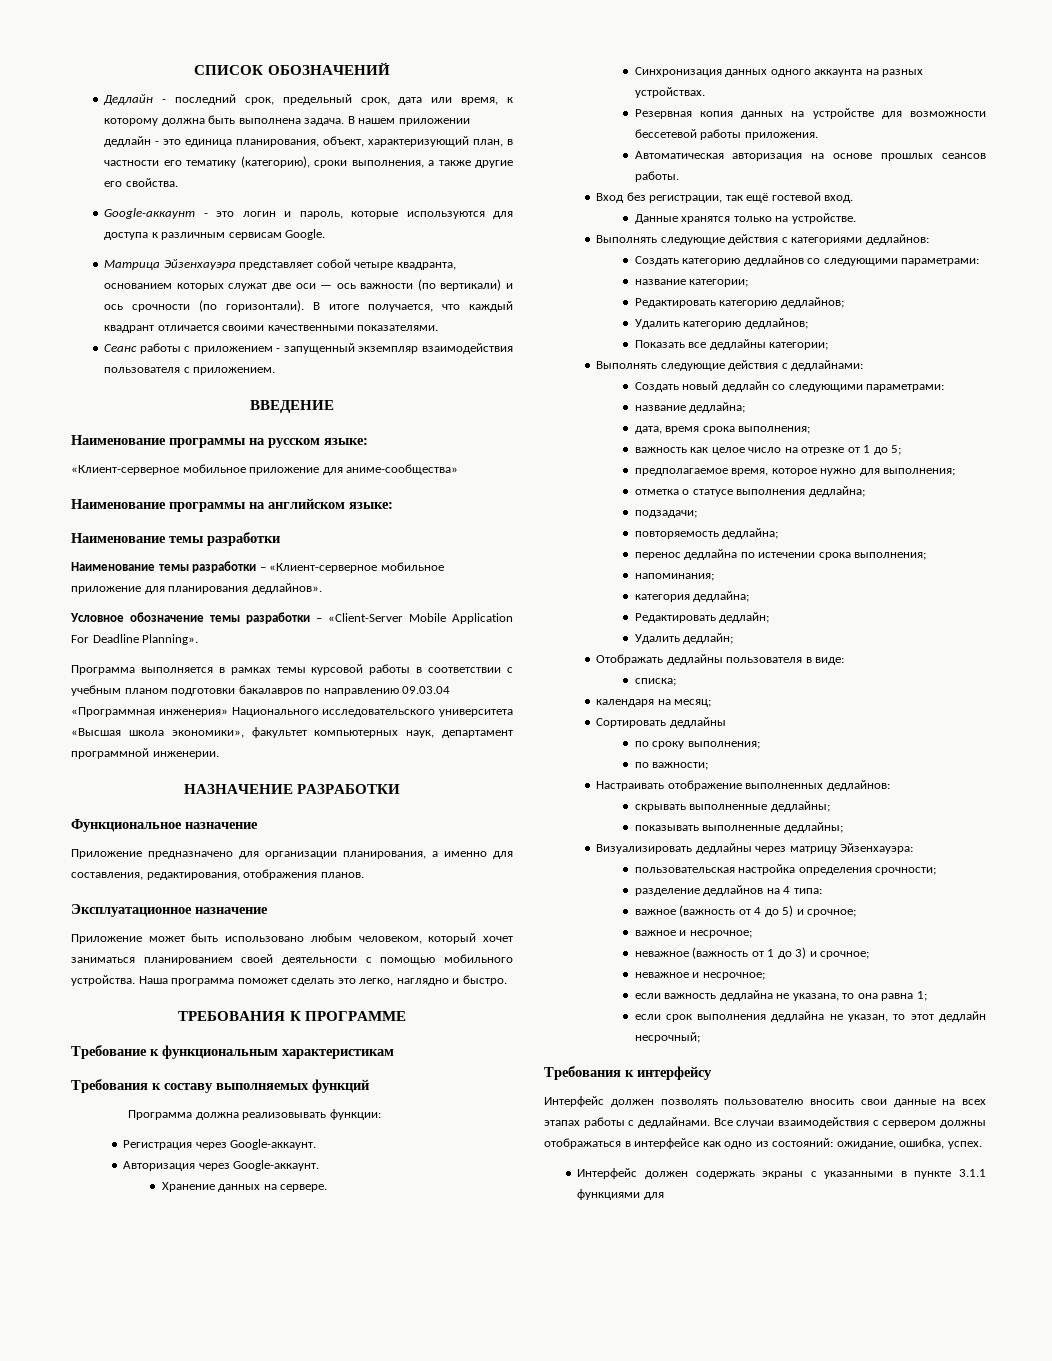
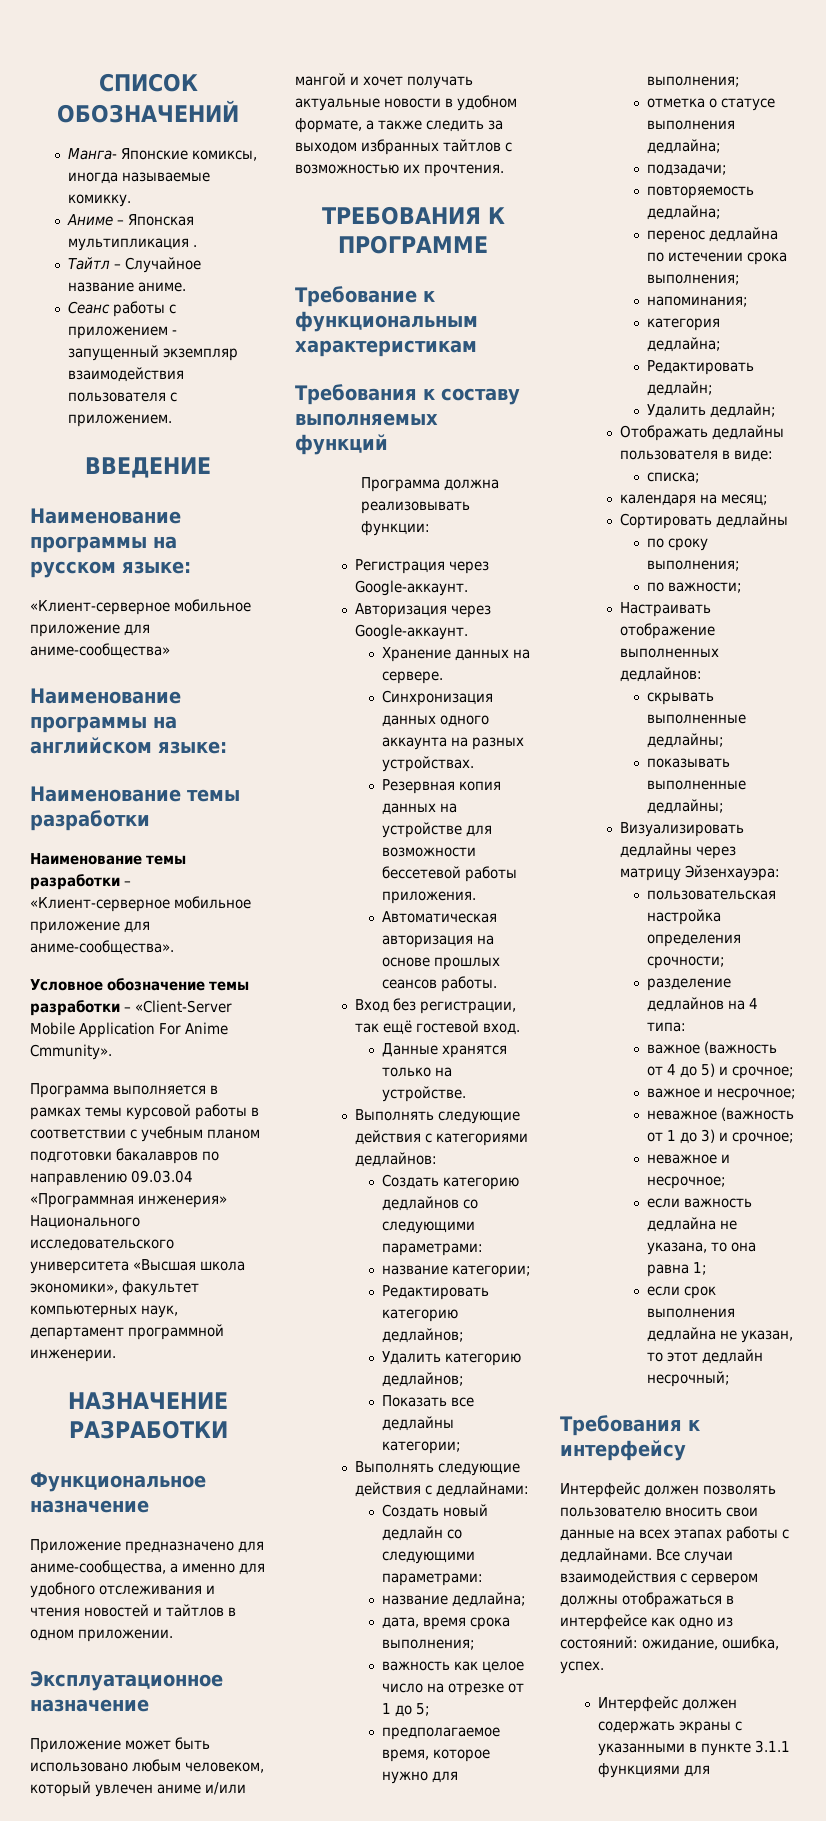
- Дедлайн - последний срок, предельный срок, дата или время, к которому должна быть выполнена задача. В нашем приложении дедлайн - это единица планирования, объект, характеризующий план, в частности его тематику (категорию), сроки выполнения, а также другие его свойства.
- Google-аккаунт - это логин и пароль, которые используются для доступа к различным сервисам Google.
- Матрица Эйзенхауэра представляет собой четыре квадранта, основанием которых служат две оси — ось важности (по вертикали) и ось срочности (по горизонтали). В итоге получается, что каждый квадрант отличается своими качественными показателями.
+ Манга- Японские комиксы, иногда называемые комикку.
+ Аниме – Японская мультипликация .
+ Тайтл – Случайное название аниме.
- Наименование темы разработки – «Клиент-серверное мобильное приложение для планирования дедлайнов».
+ Наименование темы разработки – «Клиент-серверное мобильное приложение для аниме-сообщества».
- Условное обозначение темы разработки – «Client-Server Mobile Application For Deadline Planning».
+ Условное обозначение темы разработки – «Client-Server Mobile Application For Anime Cmmunity».
- Приложение предназначено для организации планирования, а именно для составления, редактирования, отображения планов.
+ Приложение предназначено для аниме-сообщества, а именно для удобного отслеживания и чтения новостей и тайтлов в одном приложении.
- Приложение может быть использовано любым человеком, который хочет заниматься планированием своей деятельности с помощью мобильного устройства. Наша программа поможет сделать это легко, наглядно и быстро.
+ Приложение может быть использовано любым человеком, который увлечен аниме и/или мангой и хочет получать актуальные новости в удобном формате, а также следить за выходом избранных тайтлов с возможностью их прочтения.

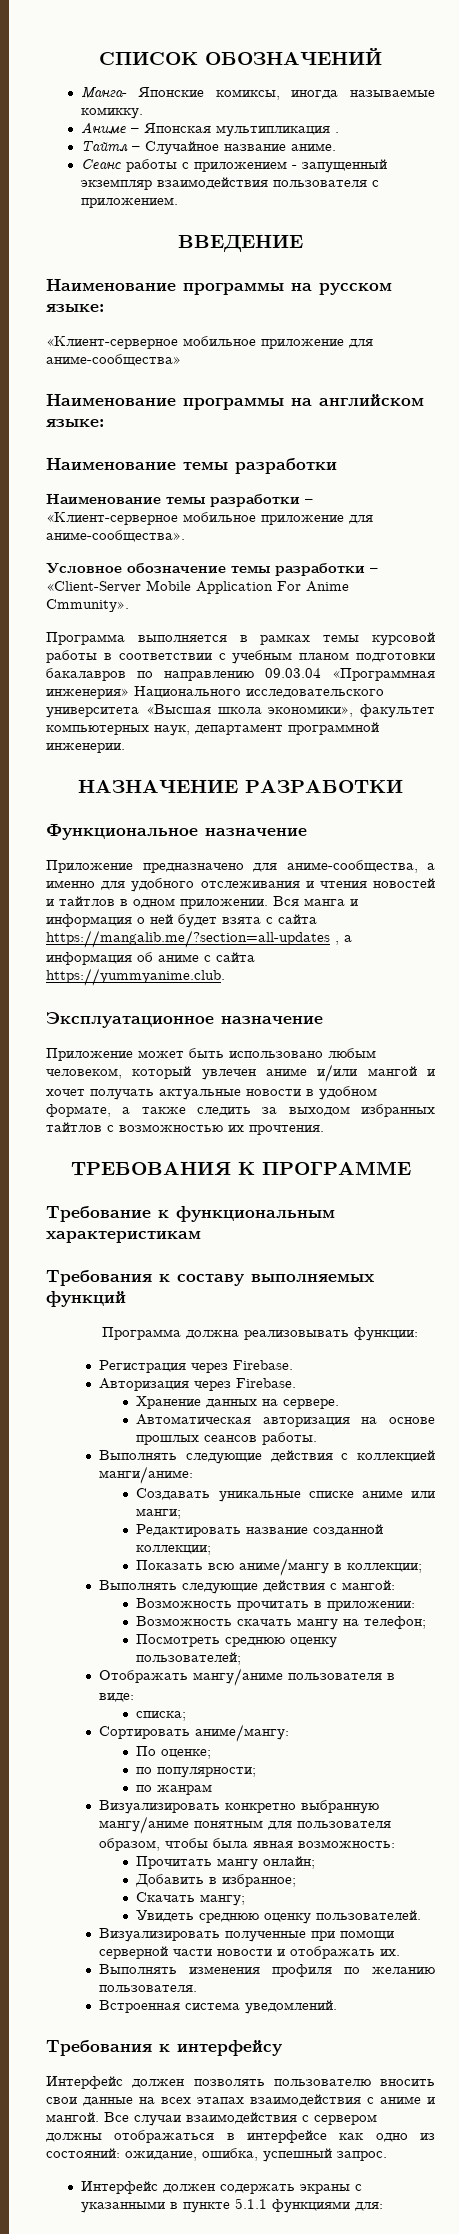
+ Вся манга и информация о ней будет взята с сайта https://mangalib.me/?section=all-updates , а информация об аниме с сайта https://yummyanime.club.
- Регистрация через Google-аккаунт.
+ Регистрация через Firebase.
- Авторизация через Google-аккаунт.
+ Авторизация через Firebase.
- Синхронизация данных одного аккаунта на разных устройствах.
- Резервная копия данных на устройстве для возможности бессетевой работы приложения.
- Вход без регистрации, так ещё гостевой вход.
- Данные хранятся только на устройстве.
- Выполнять следующие действия с категориями дедлайнов:
- Создать категорию дедлайнов со следующими параметрами:
- название категории;
- Редактировать категорию дедлайнов;
- Удалить категорию дедлайнов;
- Показать все дедлайны категории;
- Выполнять следующие действия с дедлайнами:
- Создать новый дедлайн со следующими параметрами:
- название дедлайна;
- дата, время срока выполнения;
- важность как целое число на отрезке от 1 до 5;
- предполагаемое время, которое нужно для выполнения;
- отметка о статусе выполнения дедлайна;
- подзадачи;
- повторяемость дедлайна;
- перенос дедлайна по истечении срока выполнения;
- напоминания;
- категория дедлайна;
- Редактировать дедлайн;
- Удалить дедлайн;
+ Выполнять следующие действия с коллекцией манги/аниме:
+ Создавать уникальные списке аниме или манги;
+ Редактировать название созданной коллекции;
+ Показать всю аниме/мангу в коллекции;
+ Выполнять следующие действия с мангой:
+ Возможность прочитать в приложении:
+ Возможность скачать мангу на телефон;
+ Посмотреть среднюю оценку пользователей;
- Отображать дедлайны пользователя в виде:
+ Отображать мангу/аниме пользователя в виде:
- календаря на месяц;
- Сортировать дедлайны
- по сроку выполнения;
- по важности;
- Настраивать отображение выполненных дедлайнов:
- скрывать выполненные дедлайны;
- показывать выполненные дедлайны;
- Визуализировать дедлайны через матрицу Эйзенхауэра:
- пользовательская настройка определения срочности;
- разделение дедлайнов на 4 типа:
- важное (важность от 4 до 5) и срочное;
- важное и несрочное;
- неважное (важность от 1 до 3) и срочное;
- неважное и несрочное;
- если важность дедлайна не указана, то она равна 1;
- если срок выполнения дедлайна не указан, то этот дедлайн несрочный;
+ Сортировать аниме/мангу:
+ По оценке;
+ по популярности;
+ по жанрам
+ Визуализировать конкретно выбранную мангу/аниме понятным для пользователя образом, чтобы была явная возможность:
+ Прочитать мангу онлайн;
+ Добавить в избранное;
+ Скачать мангу;
+ Увидеть среднюю оценку пользователей.
+ Визуализировать полученные при помощи серверной части новости и отображать их.
+ Выполнять изменения профиля по желанию пользователя.
+ Встроенная система уведомлений.
- Интерфейс должен позволять пользователю вносить свои данные на всех этапах работы с дедлайнами.
+ Интерфейс должен позволять пользователю вносить свои данные на всех этапах взаимодействия с аниме и мангой.
- Все случаи взаимодействия с сервером должны отображаться в интерфейсе как одно из состояний: ожидание, ошибка, успех.
+ Все случаи взаимодействия с сервером должны отображаться в интерфейсе как одно из состояний: ожидание, ошибка, успешный запрос.
- Интерфейс должен содержать экраны с указанными в пункте 3.1.1 функциями для
+ Интерфейс должен содержать экраны с указанными в пункте 5.1.1 функциями для:

